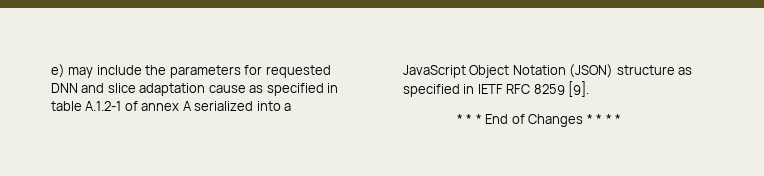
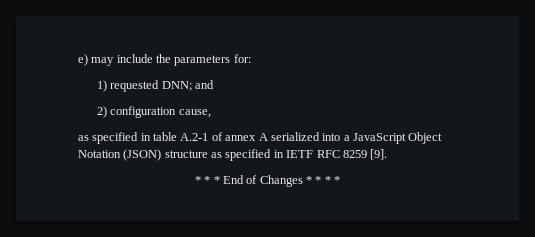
- e) may include the parameters for requested DNN and slice adaptation cause as specified in table A.1.2-1 of annex A serialized into a JavaScript Object Notation (JSON) structure as specified in IETF RFC 8259 [9].
+ e) may include the parameters for:
+ 1) requested DNN; and
+ 2) configuration cause,
+ as specified in table A.2-1 of annex A serialized into a JavaScript Object Notation (JSON) structure as specified in IETF RFC 8259 [9].

